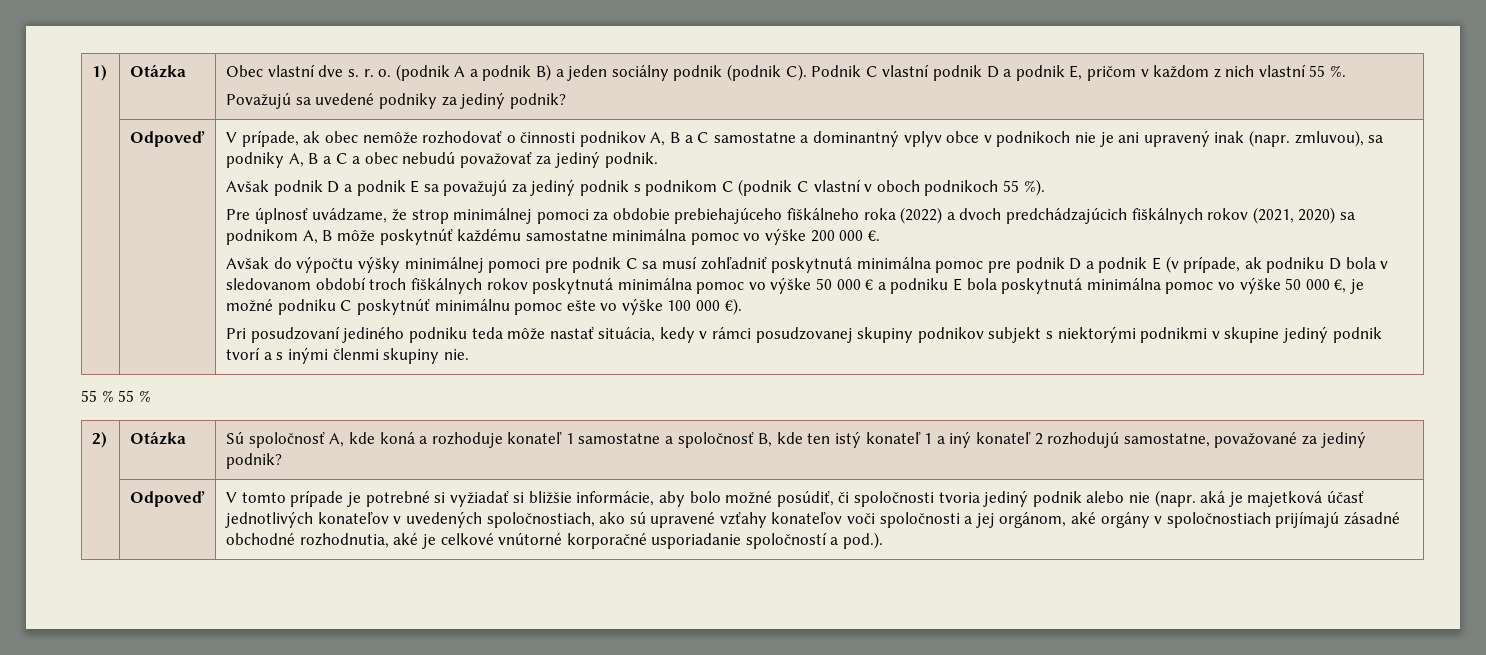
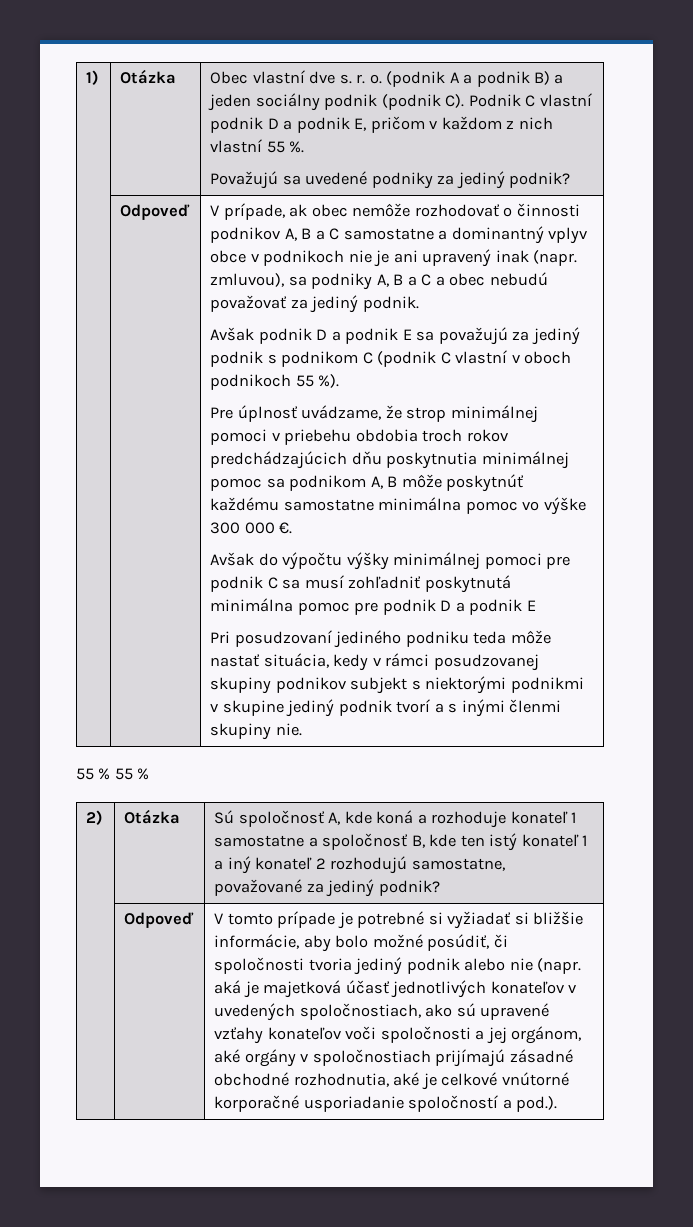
- Pre úplnosť uvádzame, že strop minimálnej pomoci za obdobie prebiehajúceho fiškálneho roka (2022) a dvoch predchádzajúcich fiškálnych rokov (2021, 2020) sa podnikom A, B môže poskytnúť každému samostatne minimálna pomoc vo výške 200 000 €.
+ Pre úplnosť uvádzame, že strop minimálnej pomoci v priebehu obdobia troch rokov predchádzajúcich dňu poskytnutia minimálnej pomoc sa podnikom A, B môže poskytnúť každému samostatne minimálna pomoc vo výške 300 000 €.
- Avšak do výpočtu výšky minimálnej pomoci pre podnik C sa musí zohľadniť poskytnutá minimálna pomoc pre podnik D a podnik E (v prípade, ak podniku D bola v sledovanom období troch fiškálnych rokov poskytnutá minimálna pomoc vo výške 50 000 € a podniku E bola poskytnutá minimálna pomoc vo výške 50 000 €, je možné podniku C poskytnúť minimálnu pomoc ešte vo výške 100 000 €).
+ Avšak do výpočtu výšky minimálnej pomoci pre podnik C sa musí zohľadniť poskytnutá minimálna pomoc pre podnik D a podnik E

